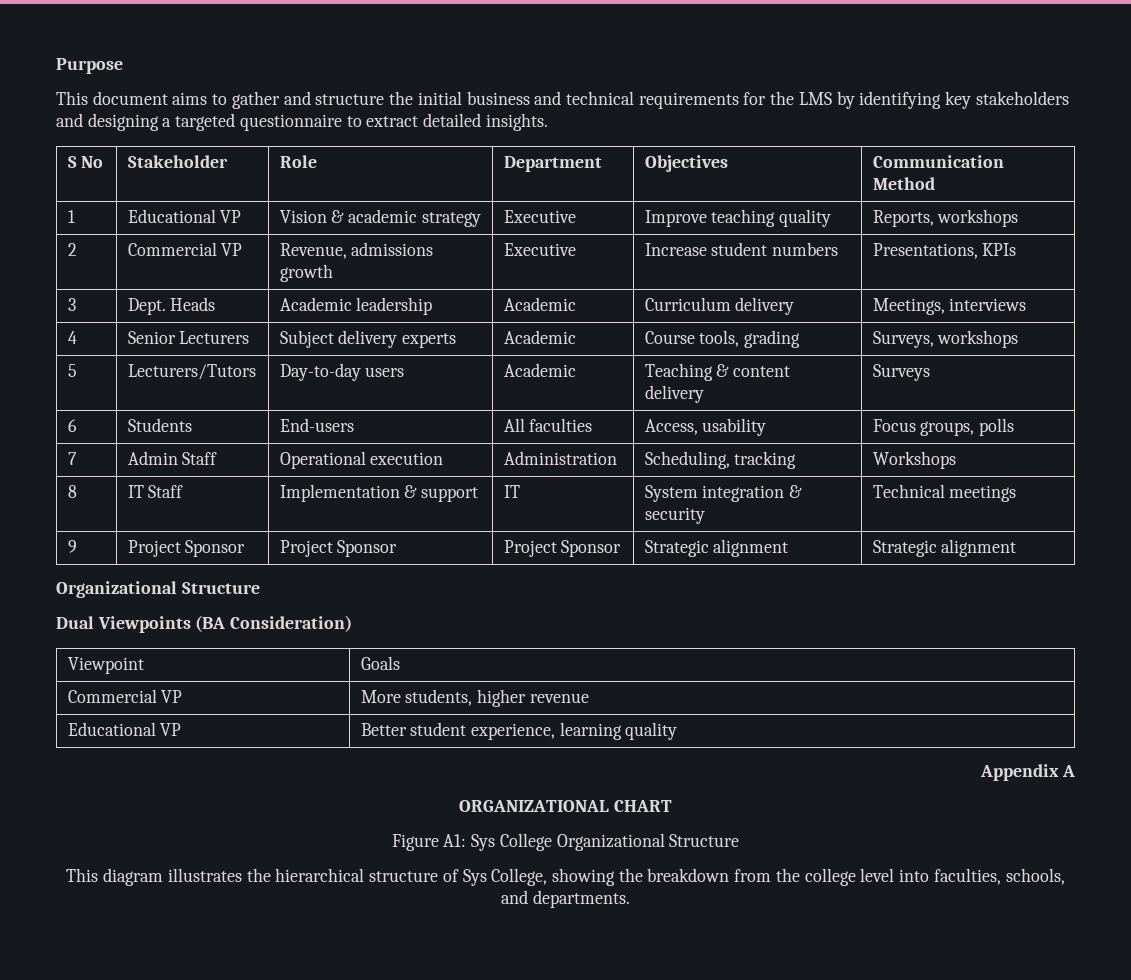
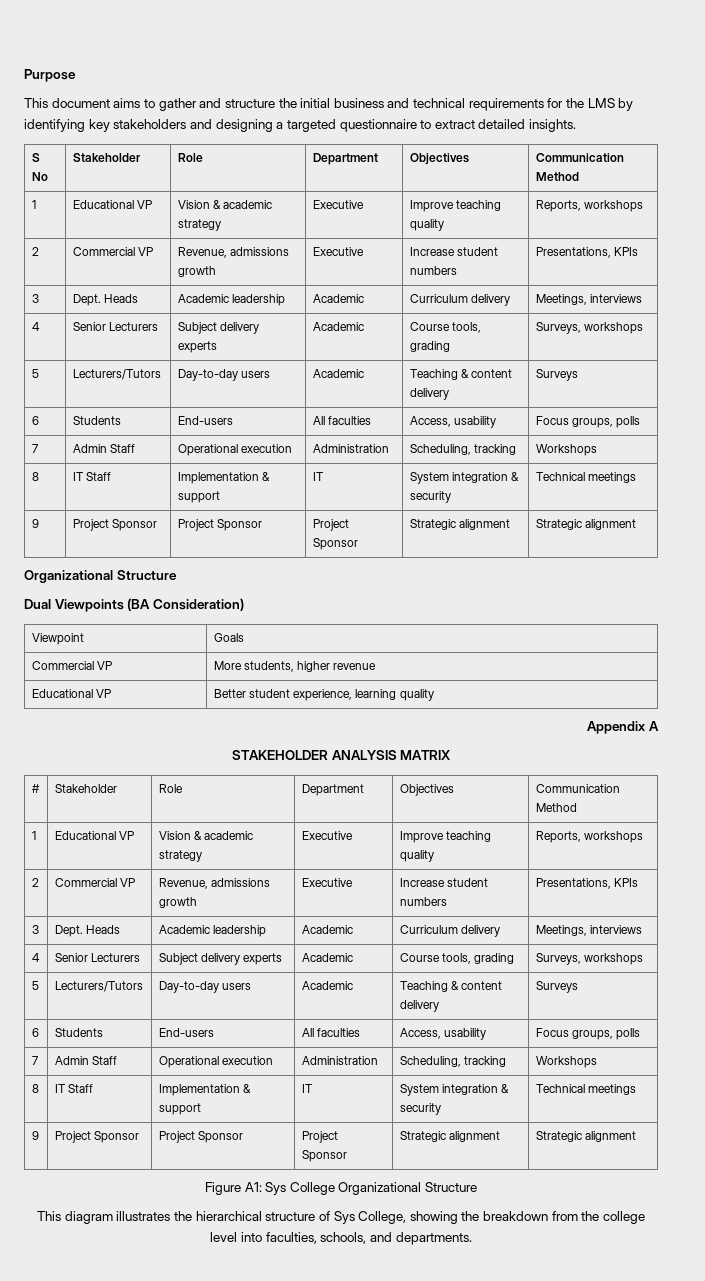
- ORGANIZATIONAL CHART
+ STAKEHOLDER ANALYSIS MATRIX
+ # | Stakeholder | Role | Department | Objectives | Communication Method
+ 1 | Educational VP | Vision & academic strategy | Executive | Improve teaching quality | Reports, workshops
+ 2 | Commercial VP | Revenue, admissions growth | Executive | Increase student numbers | Presentations, KPIs
+ 3 | Dept. Heads | Academic leadership | Academic | Curriculum delivery | Meetings, interviews
+ 4 | Senior Lecturers | Subject delivery experts | Academic | Course tools, grading | Surveys, workshops
+ 5 | Lecturers/Tutors | Day-to-day users | Academic | Teaching & content delivery | Surveys
+ 6 | Students | End-users | All faculties | Access, usability | Focus groups, polls
+ 7 | Admin Staff | Operational execution | Administration | Scheduling, tracking | Workshops
+ 8 | IT Staff | Implementation & support | IT | System integration & security | Technical meetings
+ 9 | Project Sponsor | Project Sponsor | Project Sponsor | Strategic alignment | Strategic alignment

